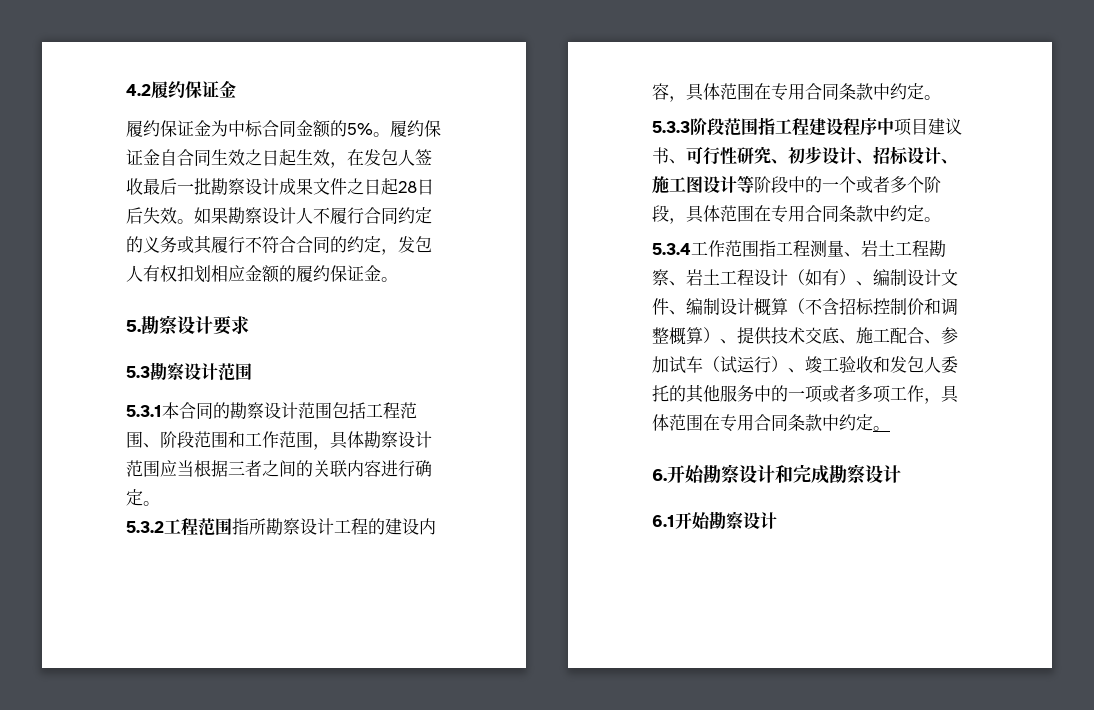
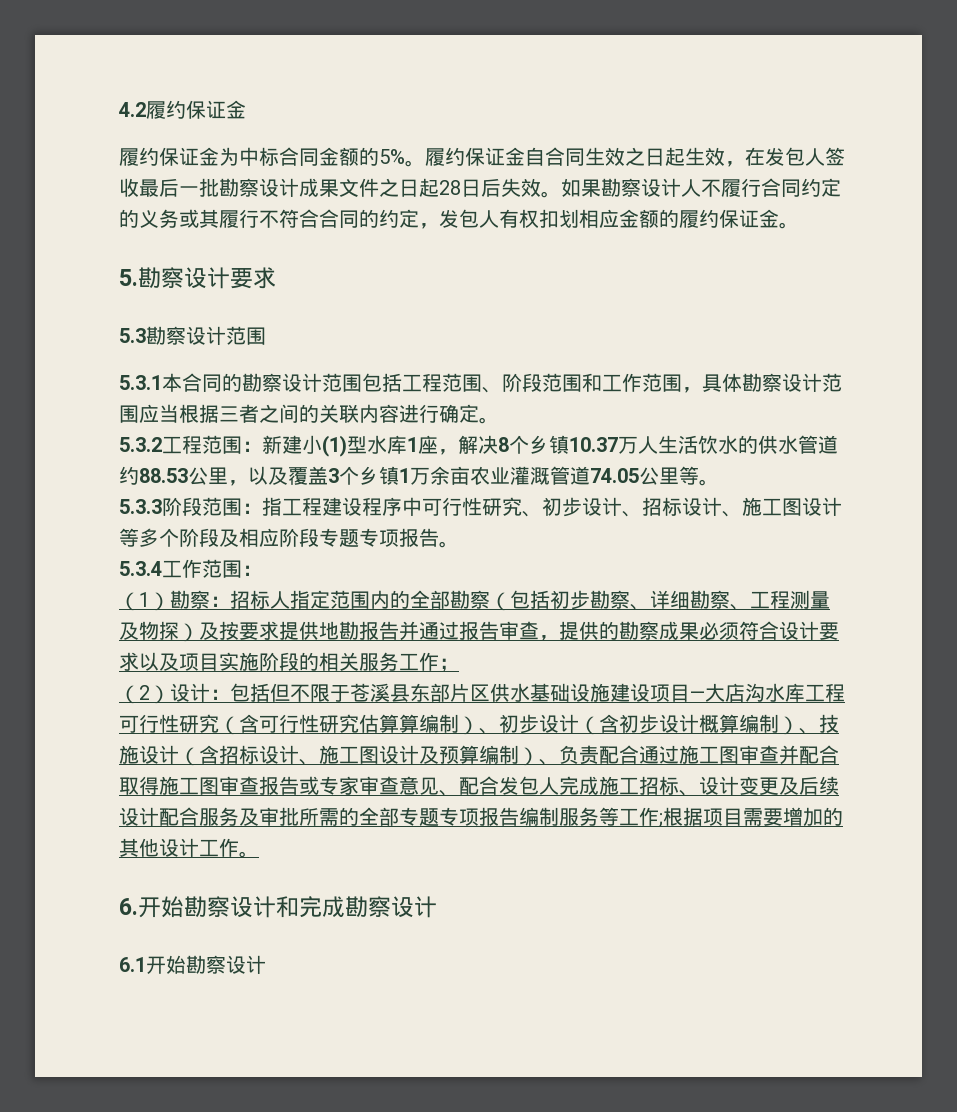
- 5.3.2工程范围指所勘察设计工程的建设内容，具体范围在专用合同条款中约定。
+ 5.3.2工程范围：新建小(1)型水库1座，解决8个乡镇10.37万人生活饮水的供水管道约88.53公里，以及覆盖3个乡镇1万余亩农业灌溉管道74.05公里等。
- 5.3.3阶段范围指工程建设程序中项目建议书、可行性研究、初步设计、招标设计、施工图设计等阶段中的一个或者多个阶段，具体范围在专用合同条款中约定。
- 5.3.4工作范围指工程测量、岩土工程勘察、岩土工程设计（如有）、编制设计文件、编制设计概算（不含招标控制价和调整概算）、提供技术交底、施工配合、参加试车（试运行）、竣工验收和发包人委托的其他服务中的一项或者多项工作，具体范围在专用合同条款中约定。
+ 5.3.3阶段范围：指工程建设程序中可行性研究、初步设计、招标设计、施工图设计等多个阶段及相应阶段专题专项报告。
+ 5.3.4工作范围：
+ （1）勘察：招标人指定范围内的全部勘察（包括初步勘察、详细勘察、工程测量及物探）及按要求提供地勘报告并通过报告审查，提供的勘察成果必须符合设计要求以及项目实施阶段的相关服务工作；
+ （2）设计：包括但不限于苍溪县东部片区供水基础设施建设项目—大店沟水库工程可行性研究（含可行性研究估算算编制）、初步设计（含初步设计概算编制）、技施设计（含招标设计、施工图设计及预算编制）、负责配合通过施工图审查并配合取得施工图审查报告或专家审查意见、配合发包人完成施工招标、设计变更及后续设计配合服务及审批所需的全部专题专项报告编制服务等工作;根据项目需要增加的其他设计工作。

